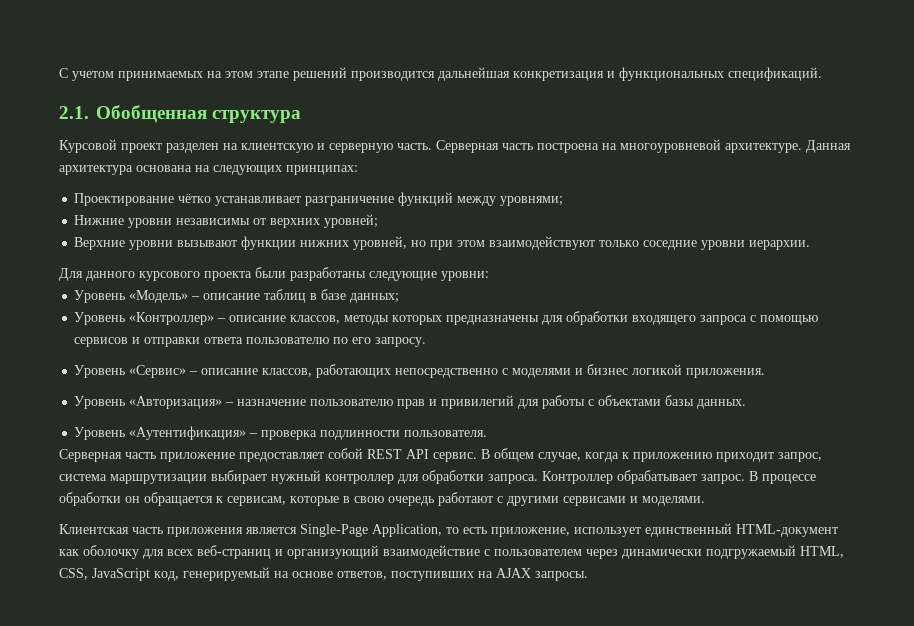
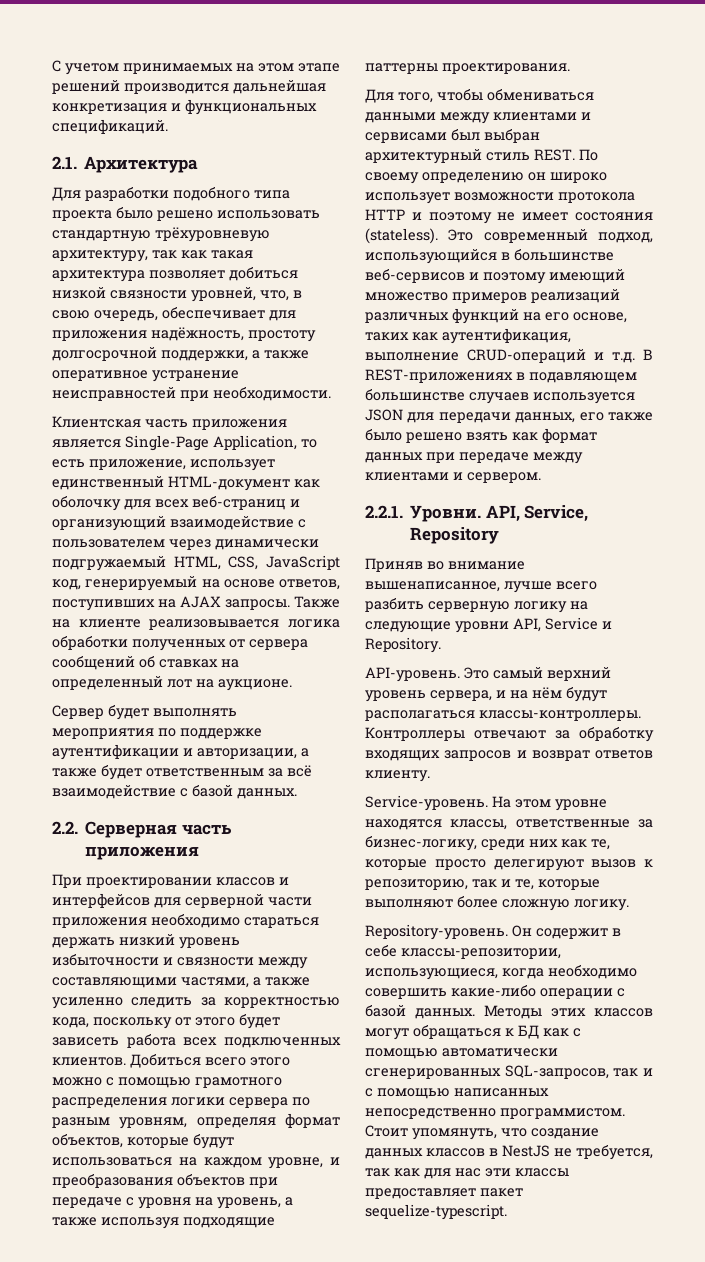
- 2.1. Обобщенная структура
- Курсовой проект разделен на клиентскую и серверную часть. Серверная часть построена на многоуровневой архитектуре. Данная архитектура основана на следующих принципах:
- Проектирование чётко устанавливает разграничение функций между уровнями;
- Нижние уровни независимы от верхних уровней;
- Верхние уровни вызывают функции нижних уровней, но при этом взаимодействуют только соседние уровни иерархии.
- Для данного курсового проекта были разработаны следующие уровни:
- Уровень «Модель» – описание таблиц в базе данных;
- Уровень «Контроллер» – описание классов, методы которых предназначены для обработки входящего запроса с помощью сервисов и отправки ответа пользователю по его запросу.
- Уровень «Сервис» – описание классов, работающих непосредственно с моделями и бизнес логикой приложения.
- Уровень «Авторизация» – назначение пользователю прав и привилегий для работы с объектами базы данных.
- Уровень «Аутентификация» – проверка подлинности пользователя.
- Серверная часть приложение предоставляет собой REST API сервис. В общем случае, когда к приложению приходит запрос, система маршрутизации выбирает нужный контроллер для обработки запроса. Контроллер обрабатывает запрос. В процессе обработки он обращается к сервисам, которые в свою очередь работают с другими сервисами и моделями.
+ 2.1. Архитектура
+ Для разработки подобного типа проекта было решено использовать стандартную трёхуровневую архитектуру, так как такая архитектура позволяет добиться низкой связности уровней, что, в свою очередь, обеспечивает для приложения надёжность, простоту долгосрочной поддержки, а также оперативное устранение неисправностей при необходимости.
+ Также на клиенте реализовывается логика обработки полученных от сервера сообщений об ставках на определенный лот на аукционе.
+ Сервер будет выполнять мероприятия по поддержке аутентификации и авторизации, а также будет ответственным за всё взаимодействие с базой данных.
+ 2.2. Серверная часть приложения
+ При проектировании классов и интерфейсов для серверной части приложения необходимо стараться держать низкий уровень избыточности и связности между составляющими частями, а также усиленно следить за корректностью кода, поскольку от этого будет зависеть работа всех подключенных клиентов. Добиться всего этого можно с помощью грамотного распределения логики сервера по разным уровням, определяя формат объектов, которые будут использоваться на каждом уровне, и преобразования объектов при передаче с уровня на уровень, а также используя подходящие паттерны проектирования.
+ Для того, чтобы обмениваться данными между клиентами и сервисами был выбран архитектурный стиль REST. По своему определению он широко использует возможности протокола HTTP и поэтому не имеет состояния (stateless). Это современный подход, использующийся в большинстве веб-сервисов и поэтому имеющий множество примеров реализаций различных функций на его основе, таких как аутентификация, выполнение CRUD-операций и т.д. В REST-приложениях в подавляющем большинстве случаев используется JSON для передачи данных, его также было решено взять как формат данных при передаче между клиентами и сервером.
+ 2.2.1. Уровни. API, Service, Repository
+ Приняв во внимание вышенаписанное, лучше всего разбить серверную логику на следующие уровни API, Service и Repository.
+ API-уровень. Это самый верхний уровень сервера, и на нём будут располагаться классы-контроллеры. Контроллеры отвечают за обработку входящих запросов и возврат ответов клиенту.
+ Service-уровень. На этом уровне находятся классы, ответственные за бизнес-логику, среди них как те, которые просто делегируют вызов к репозиторию, так и те, которые выполняют более сложную логику.
+ Repository-уровень. Он содержит в себе классы-репозитории, использующиеся, когда необходимо совершить какие-либо операции с базой данных. Методы этих классов могут обращаться к БД как с помощью автоматически сгенерированных SQL-запросов, так и с помощью написанных непосредственно программистом. Стоит упомянуть, что создание данных классов в NestJS не требуется, так как для нас эти классы предоставляет пакет sequelize-typescript.

